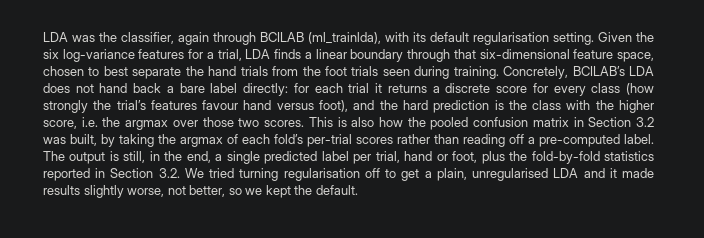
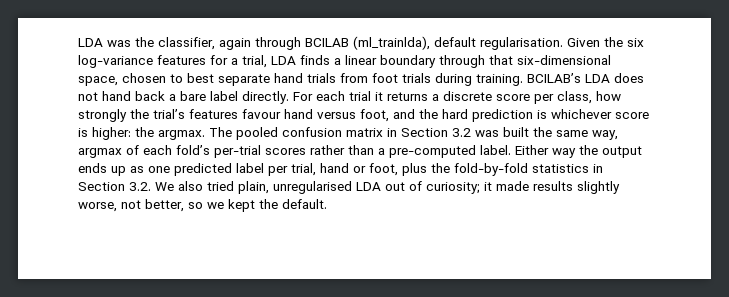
- LDA was the classifier, again through BCILAB (ml_trainlda), with its default regularisation setting.
+ LDA was the classifier, again through BCILAB (ml_trainlda), default regularisation.
- Given the six log-variance features for a trial, LDA finds a linear boundary through that six-dimensional feature space, chosen to best separate the hand trials from the foot trials seen during training.
+ Given the six log-variance features for a trial, LDA finds a linear boundary through that six-dimensional space, chosen to best separate hand trials from foot trials during training.
- Concretely, BCILAB’s LDA does not hand back a bare label directly: for each trial it returns a discrete score for every class (how strongly the trial’s features favour hand versus foot), and the hard prediction is the class with the higher score, i.e. the argmax over those two scores. This is also how the pooled confusion matrix in Section 3.2 was built, by taking the argmax of each fold’s per-trial scores rather than reading off a pre-computed label.
+ BCILAB’s LDA does not hand back a bare label directly. For each trial it returns a discrete score per class, how strongly the trial’s features favour hand versus foot, and the hard prediction is whichever score is higher: the argmax. The pooled confusion matrix in Section 3.2 was built the same way, argmax of each fold’s per-trial scores rather than a pre-computed label.
- The output is still, in the end, a single predicted label per trial, hand or foot, plus the fold-by-fold statistics reported in Section 3.2. We tried turning regularisation off to get a plain, unregularised LDA and it made results slightly worse, not better, so we kept the default.
+ Either way the output ends up as one predicted label per trial, hand or foot, plus the fold-by-fold statistics in Section 3.2. We also tried plain, unregularised LDA out of curiosity; it made results slightly worse, not better, so we kept the default.

